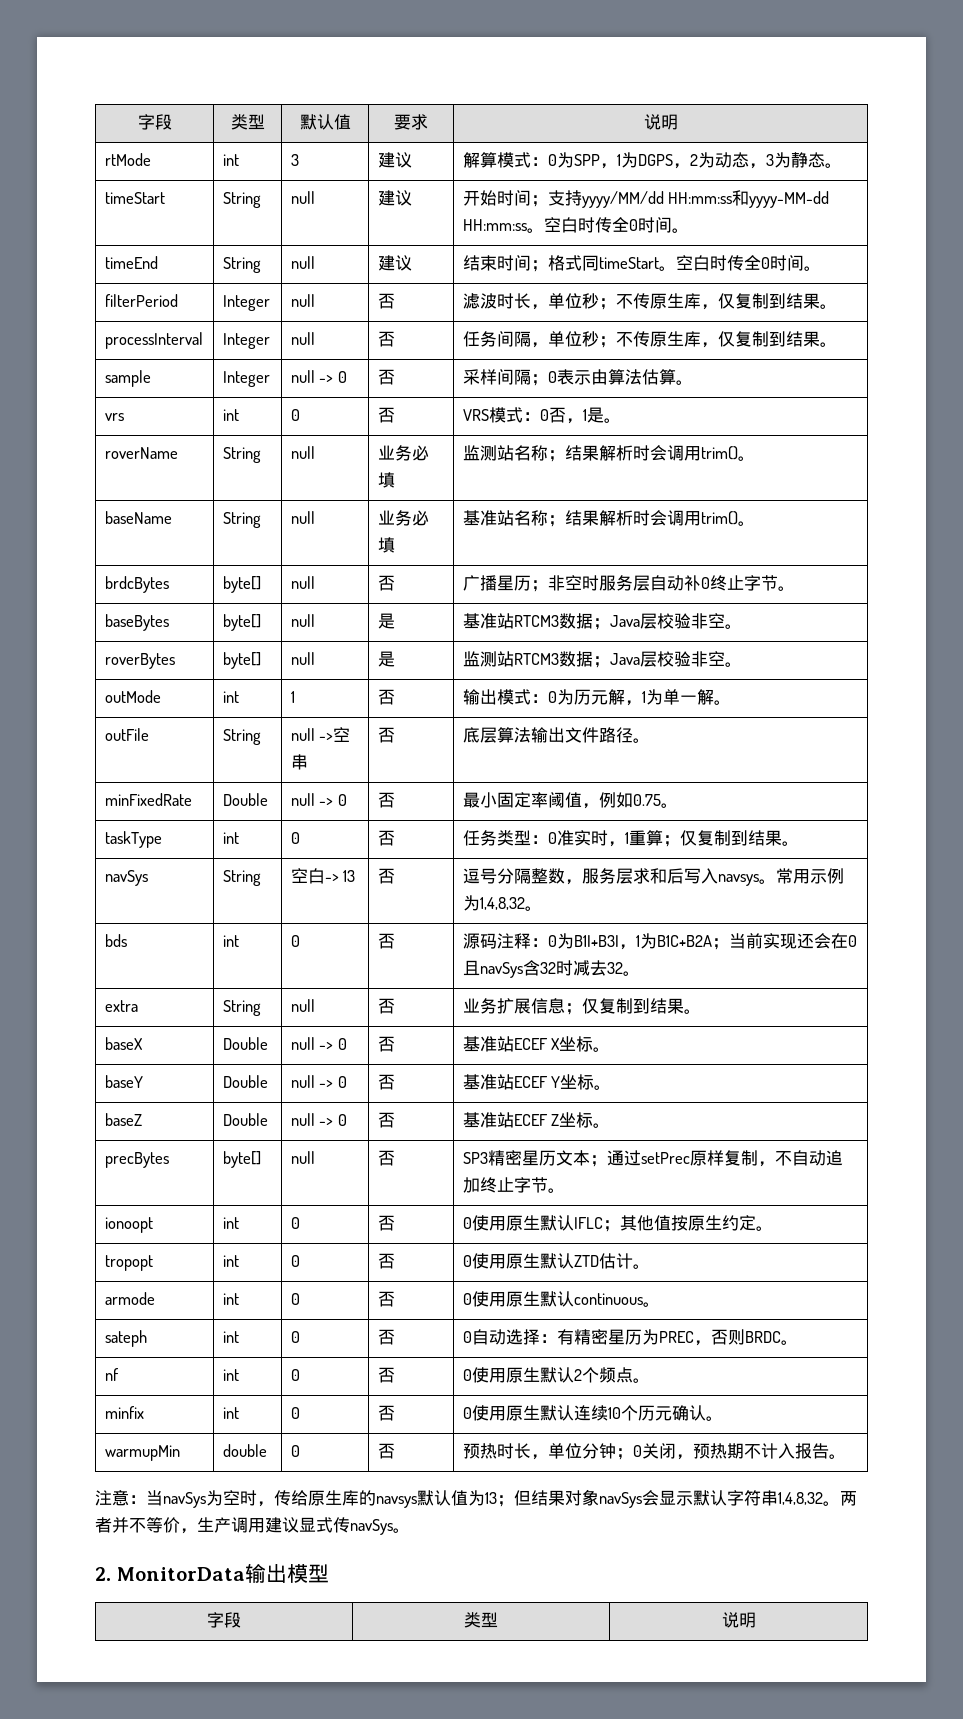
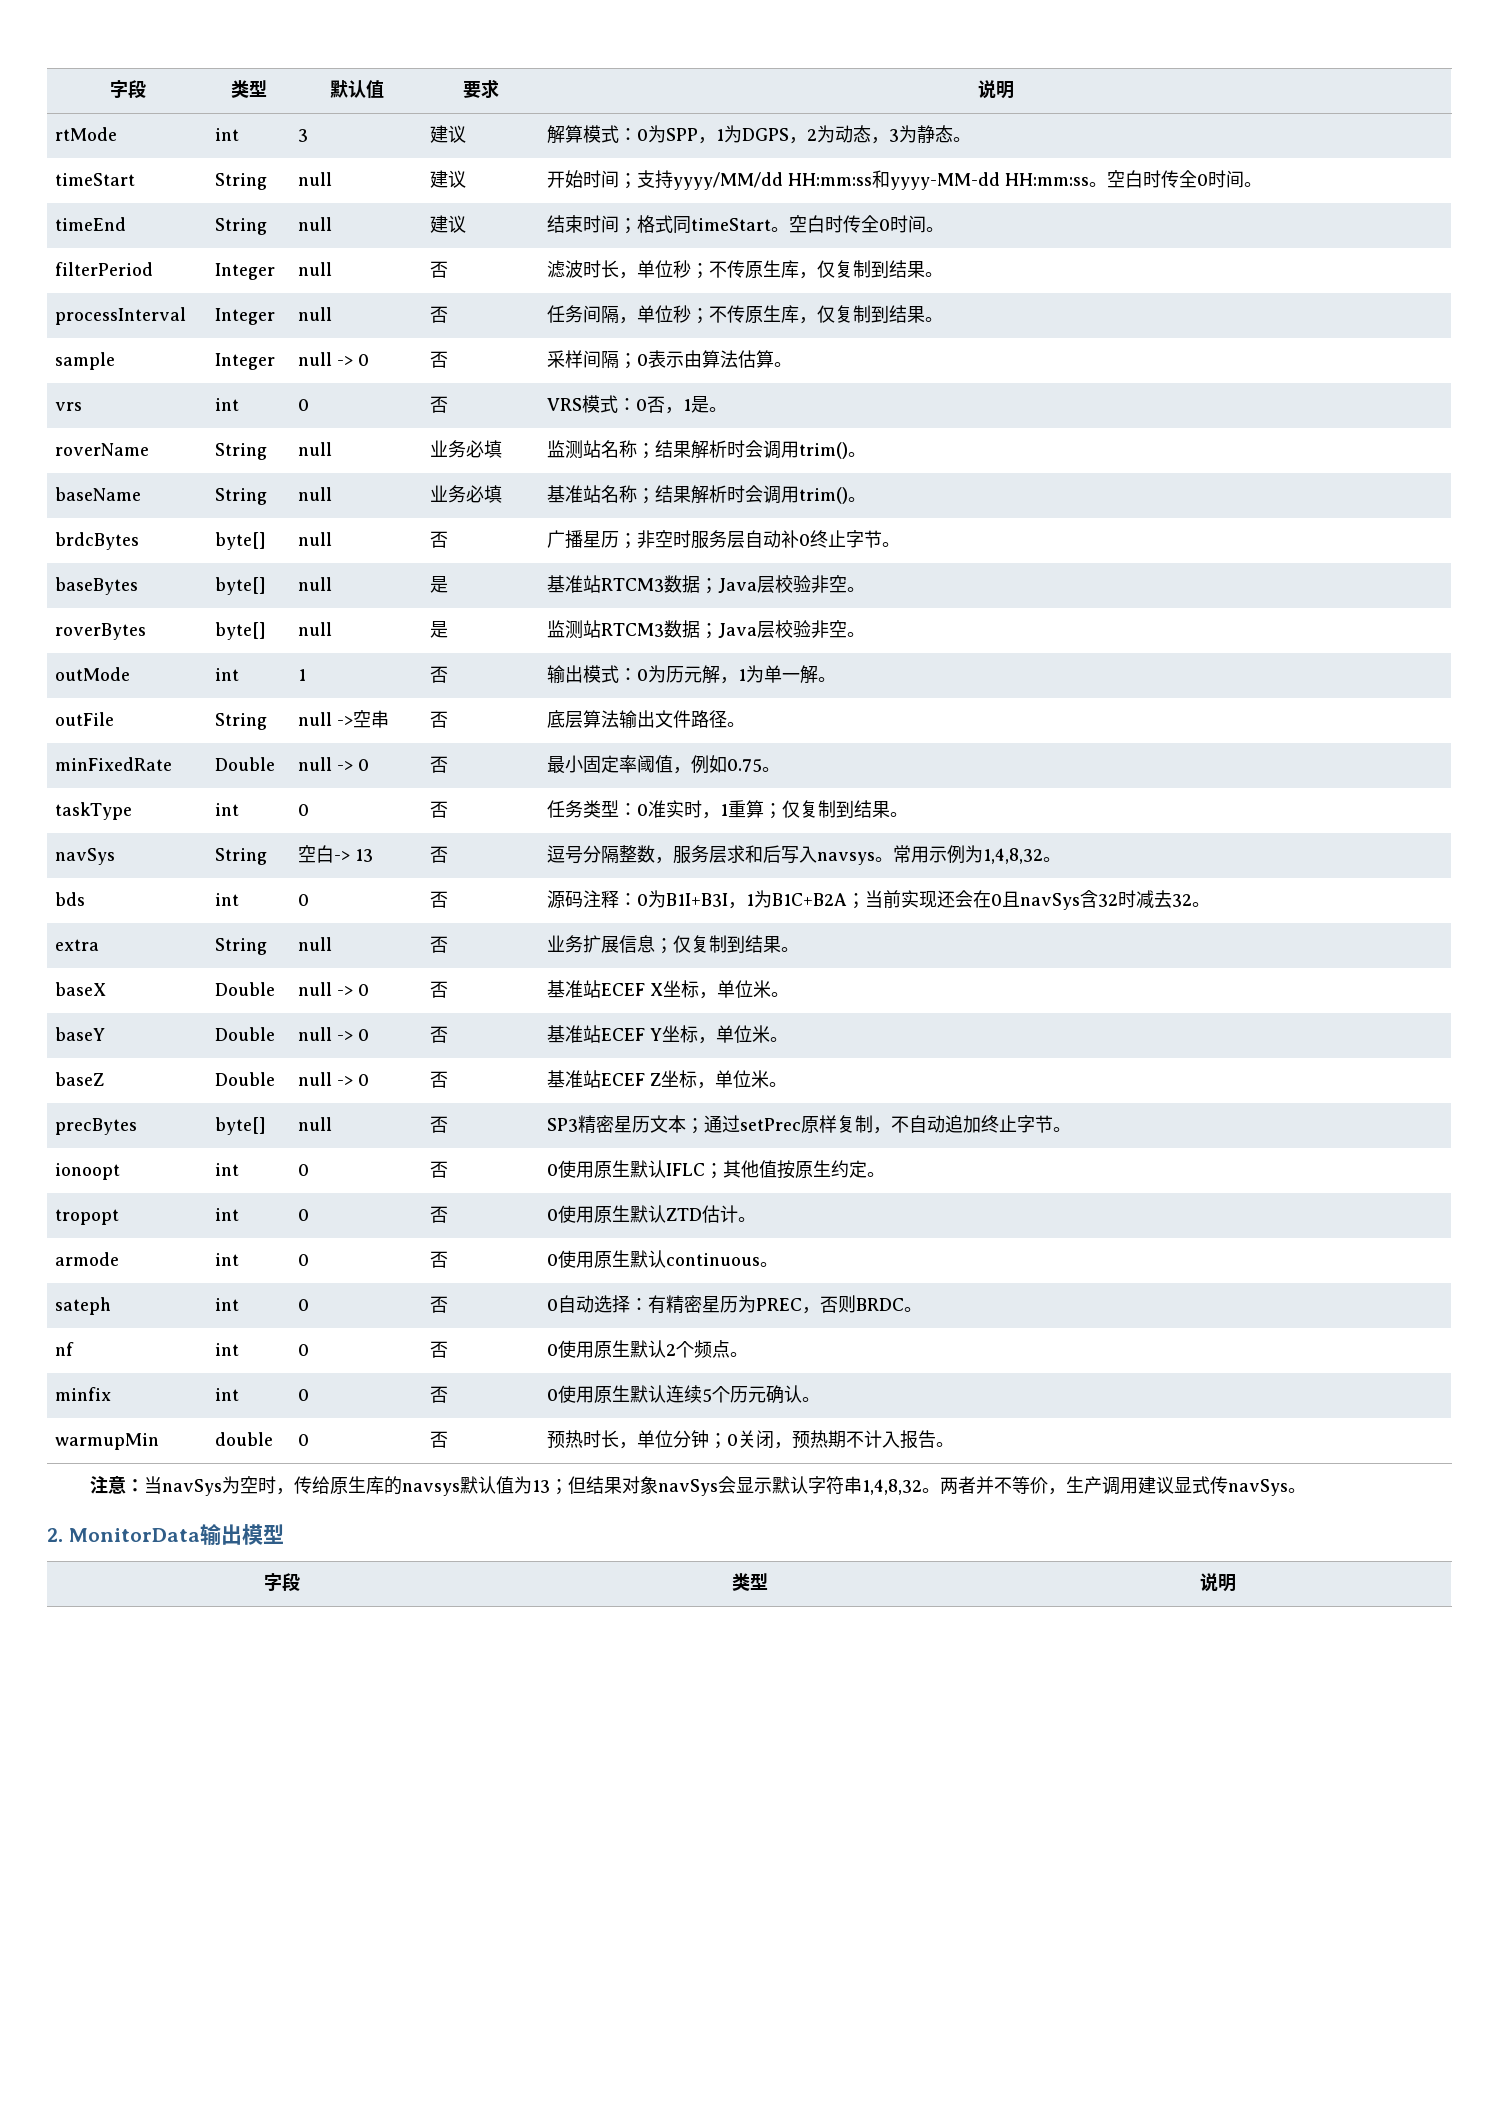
- baseX | Double | null -> 0 | 否 | 基准站ECEF X坐标。
+ baseX | Double | null -> 0 | 否 | 基准站ECEF X坐标，单位米。
- baseY | Double | null -> 0 | 否 | 基准站ECEF Y坐标。
+ baseY | Double | null -> 0 | 否 | 基准站ECEF Y坐标，单位米。
- baseZ | Double | null -> 0 | 否 | 基准站ECEF Z坐标。
+ baseZ | Double | null -> 0 | 否 | 基准站ECEF Z坐标，单位米。
- minfix | int | 0 | 否 | 0使用原生默认连续10个历元确认。
+ minfix | int | 0 | 否 | 0使用原生默认连续5个历元确认。

